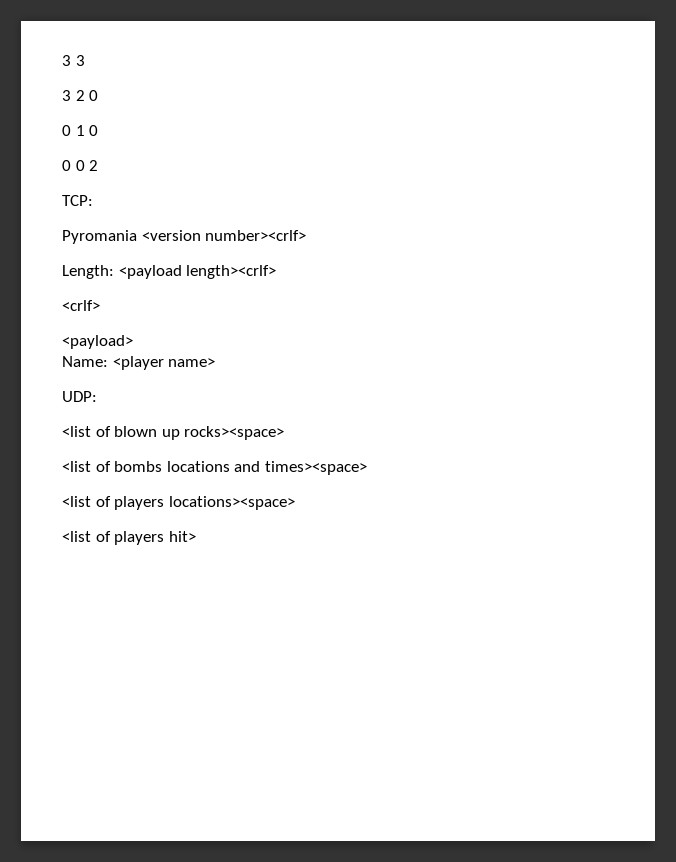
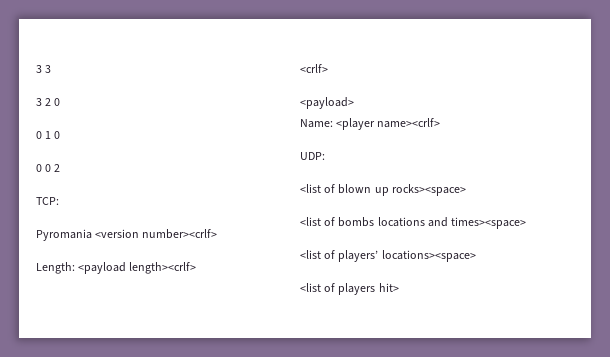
- Name: <player name>
+ Name: <player name><crlf>
- <list of players locations><space>
+ <list of players’ locations><space>

